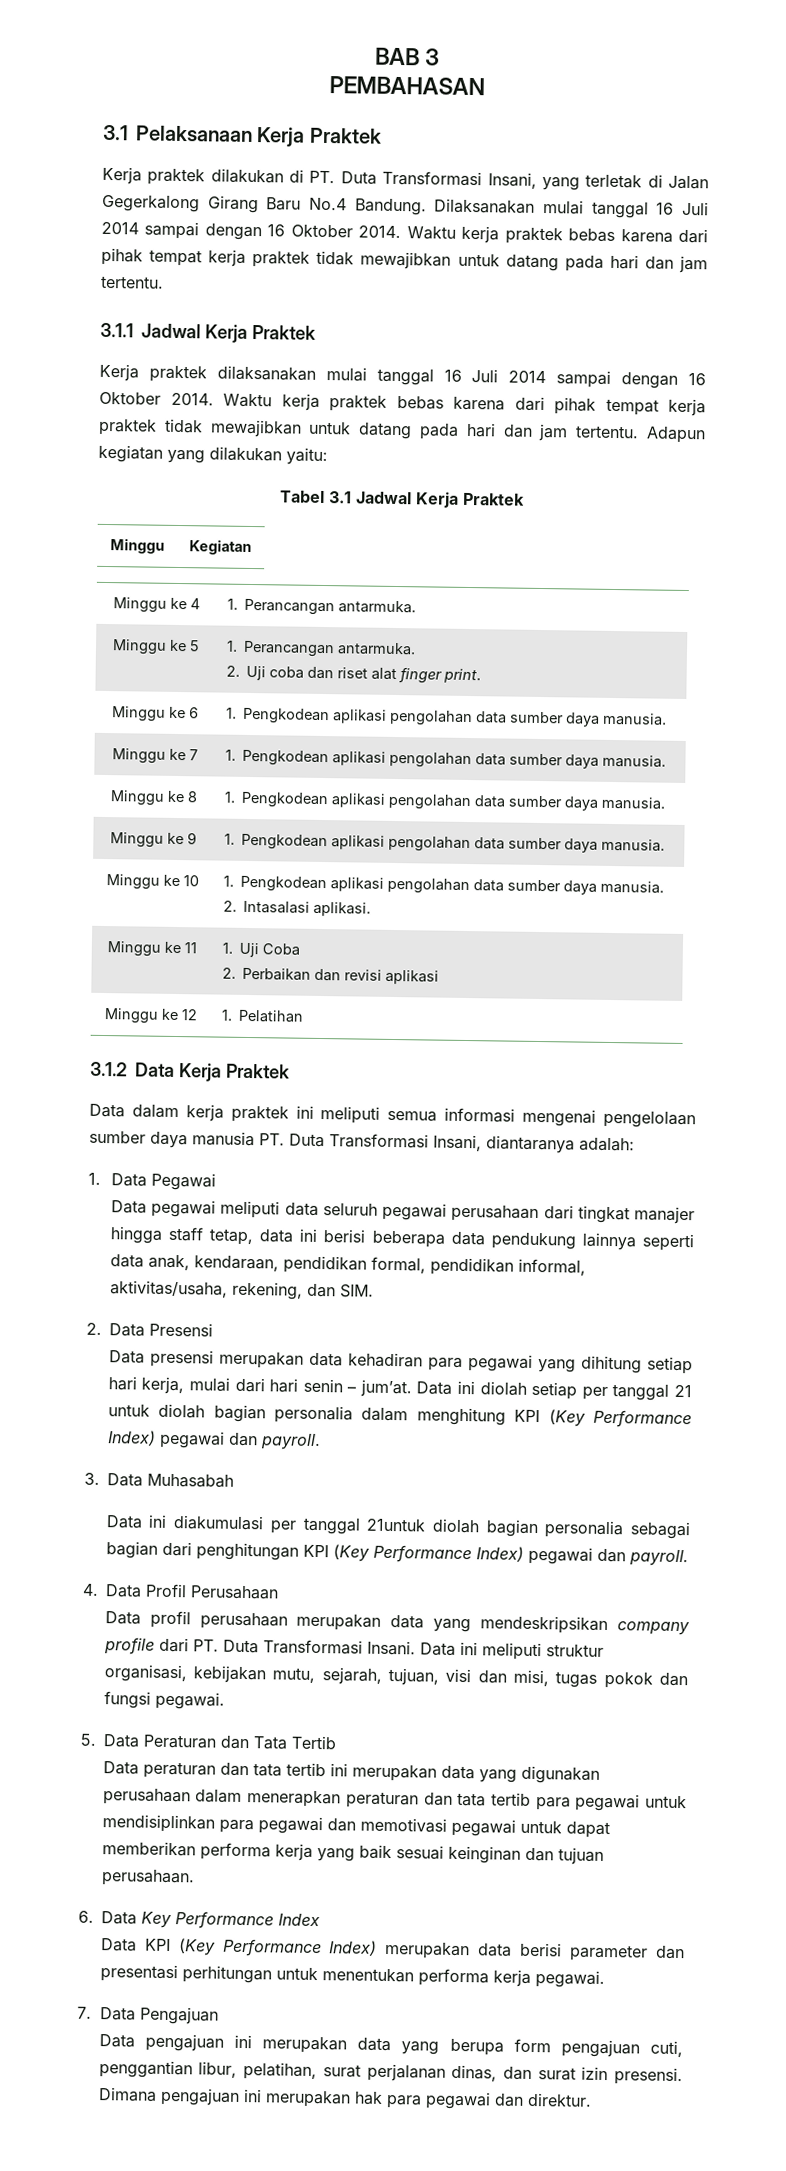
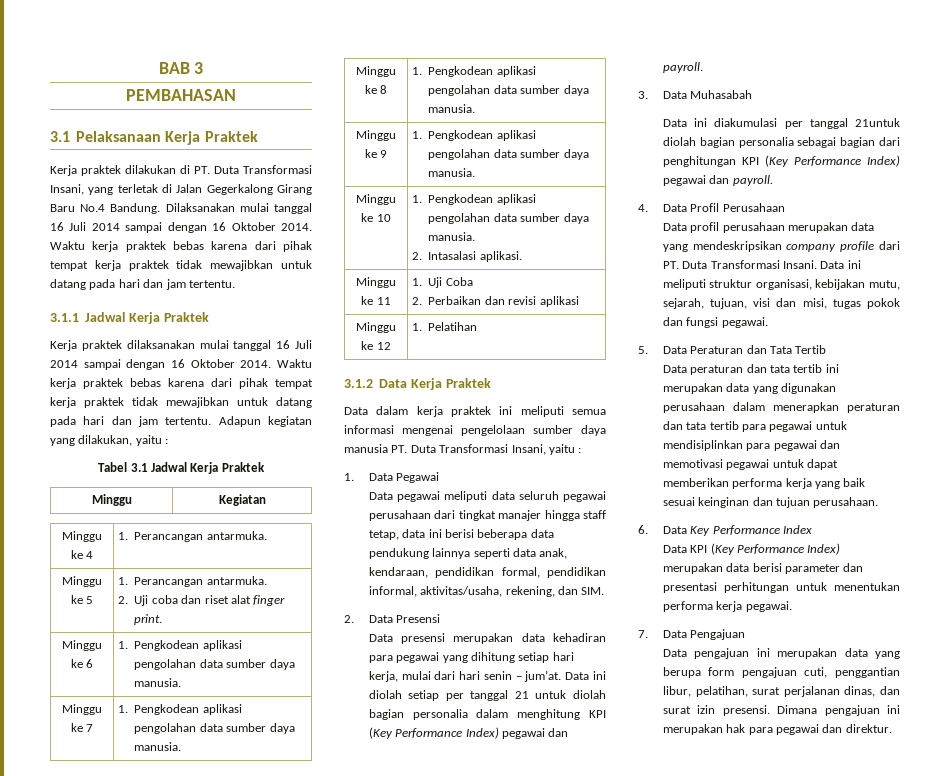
- Adapun kegiatan yang dilakukan yaitu:
+ Adapun kegiatan yang dilakukan, yaitu :
- Data dalam kerja praktek ini meliputi semua informasi mengenai pengelolaan sumber daya manusia PT. Duta Transformasi Insani, diantaranya adalah:
+ Data dalam kerja praktek ini meliputi semua informasi mengenai pengelolaan sumber daya manusia PT. Duta Transformasi Insani, yaitu :

